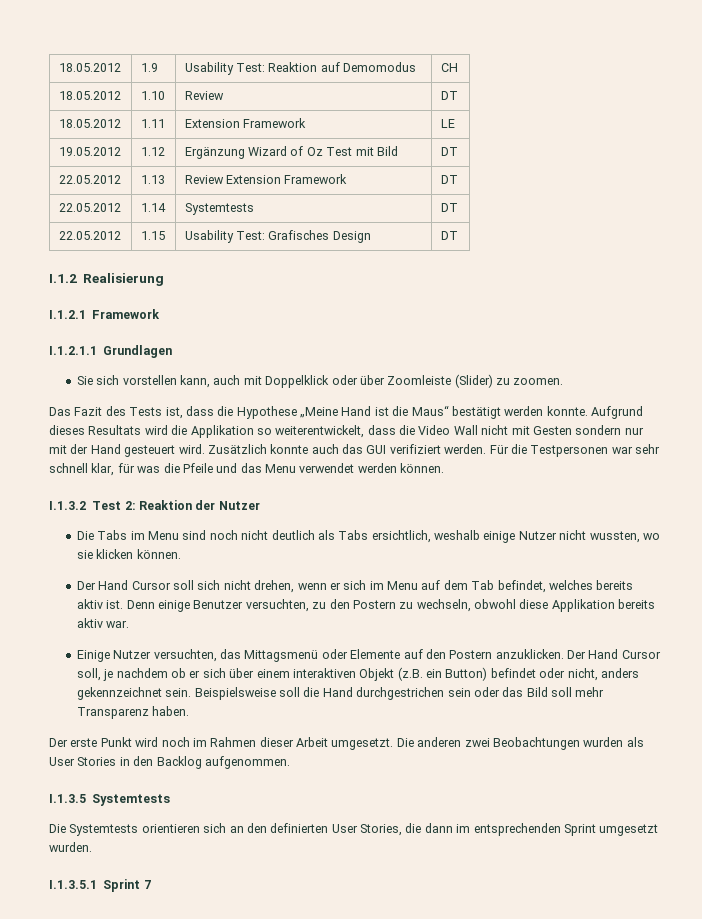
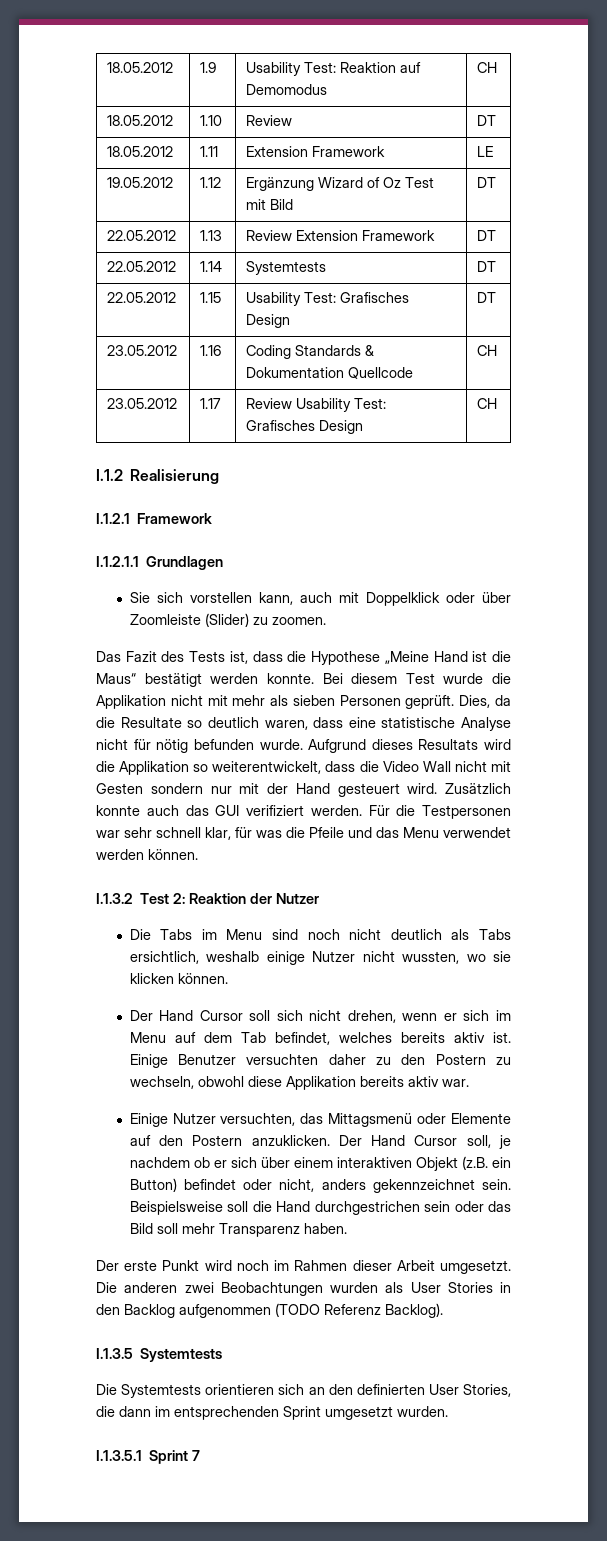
+ 23.05.2012 | 1.16 | Coding Standards & Dokumentation Quellcode | CH
+ 23.05.2012 | 1.17 | Review Usability Test: Grafisches Design | CH
+ Bei diesem Test wurde die Applikation nicht mit mehr als sieben Personen geprüft. Dies, da die Resultate so deutlich waren, dass eine statistische Analyse nicht für nötig befunden wurde.
- Denn einige Benutzer versuchten, zu den Postern zu wechseln, obwohl diese Applikation bereits aktiv war.
+ Einige Benutzer versuchten daher zu den Postern zu wechseln, obwohl diese Applikation bereits aktiv war.
- Die anderen zwei Beobachtungen wurden als User Stories in den Backlog aufgenommen.
+ Die anderen zwei Beobachtungen wurden als User Stories in den Backlog aufgenommen (TODO Referenz Backlog).

